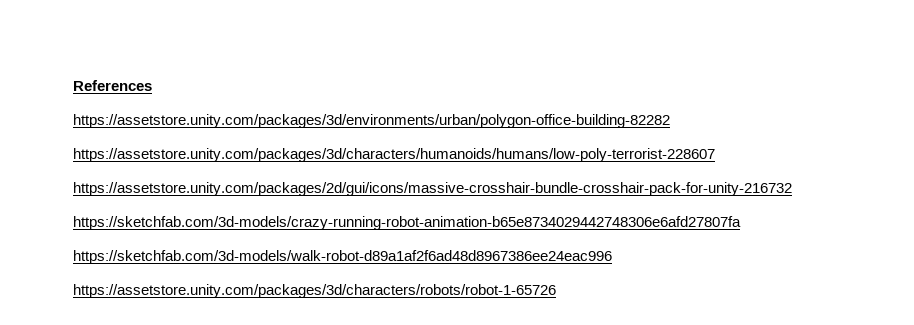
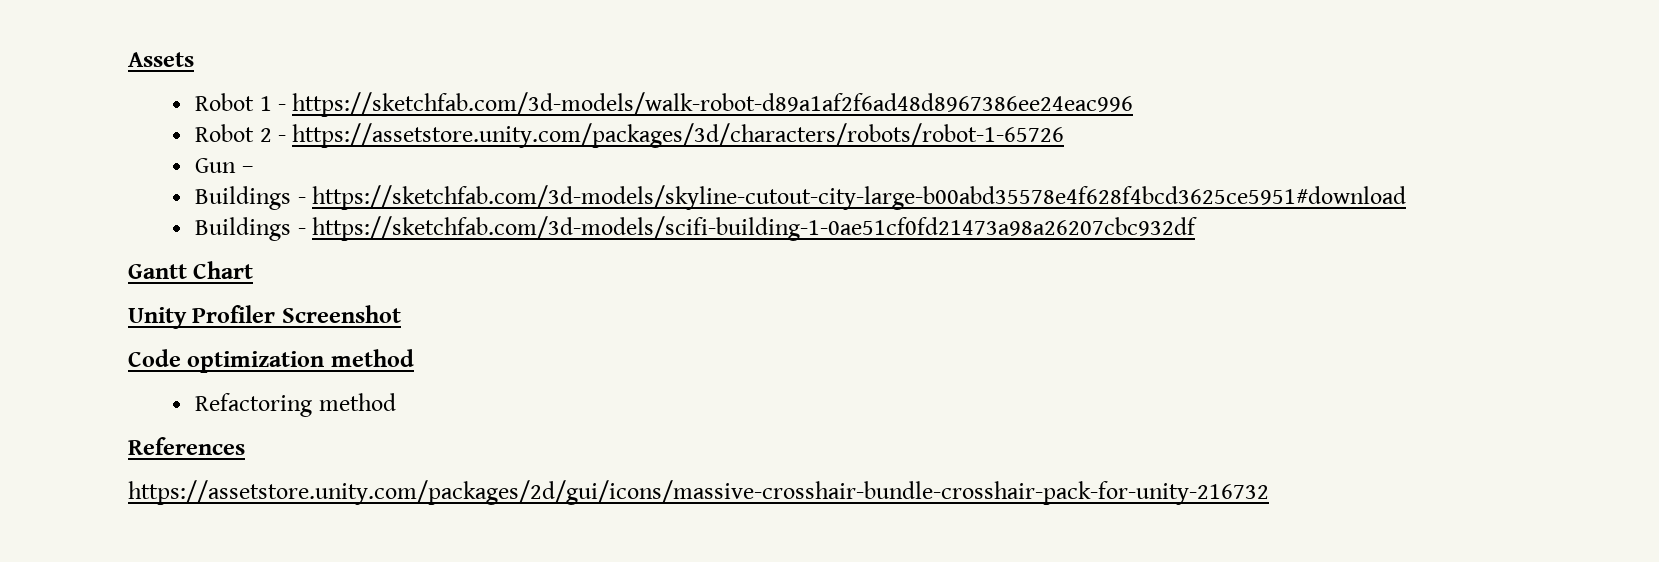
+ Assets
+ Robot 1 - https://sketchfab.com/3d-models/walk-robot-d89a1af2f6ad48d8967386ee24eac996
+ Robot 2 - https://assetstore.unity.com/packages/3d/characters/robots/robot-1-65726
+ Gun –
+ Buildings - https://sketchfab.com/3d-models/skyline-cutout-city-large-b00abd35578e4f628f4bcd3625ce5951#download
+ Buildings - https://sketchfab.com/3d-models/scifi-building-1-0ae51cf0fd21473a98a26207cbc932df
+ Gantt Chart
+ Unity Profiler Screenshot
+ Code optimization method
+ Refactoring method
- https://assetstore.unity.com/packages/3d/environments/urban/polygon-office-building-82282
- https://assetstore.unity.com/packages/3d/characters/humanoids/humans/low-poly-terrorist-228607
- https://sketchfab.com/3d-models/crazy-running-robot-animation-b65e8734029442748306e6afd27807fa
- https://sketchfab.com/3d-models/walk-robot-d89a1af2f6ad48d8967386ee24eac996
- https://assetstore.unity.com/packages/3d/characters/robots/robot-1-65726

